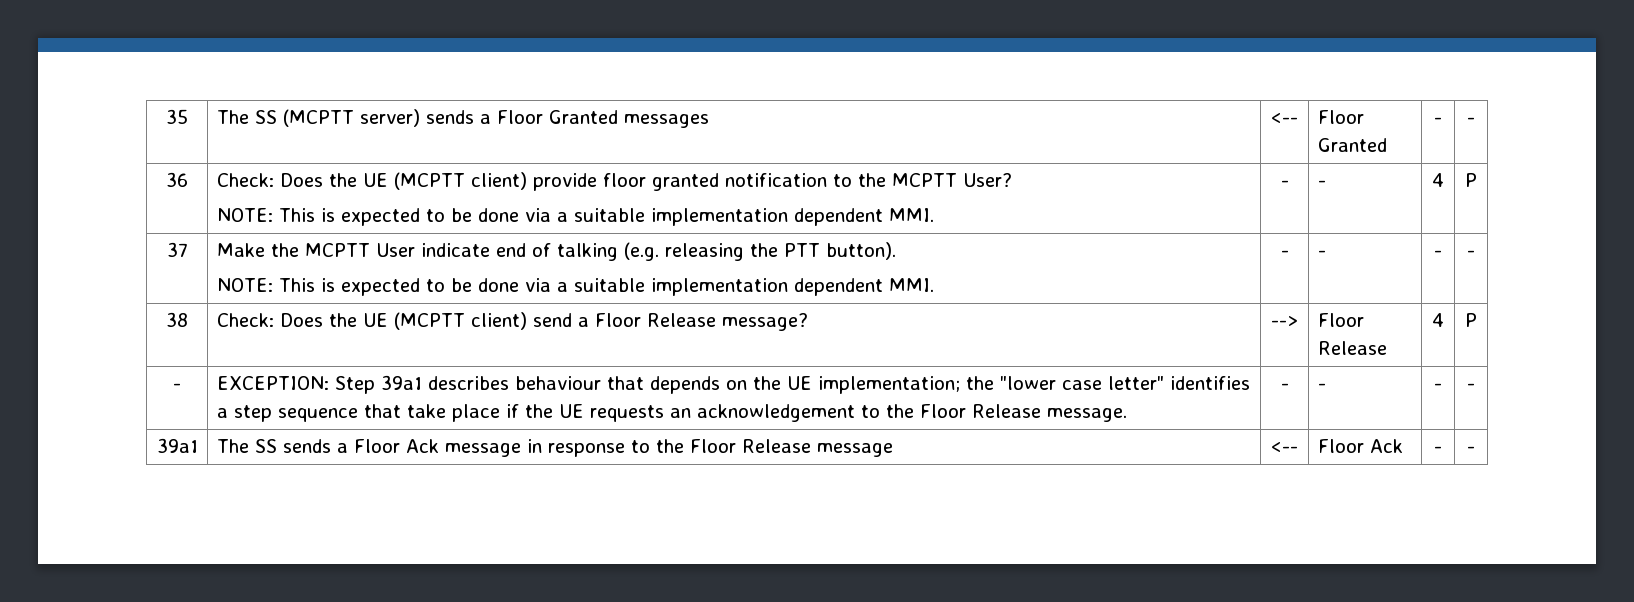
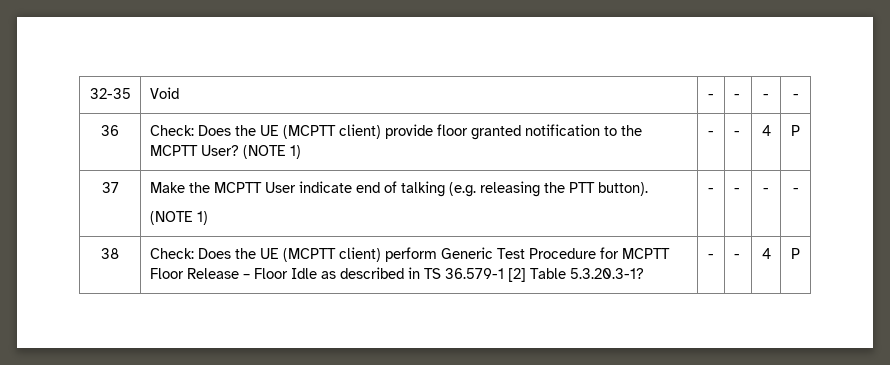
- 35 | The SS (MCPTT server) sends a Floor Granted messages | <-- | Floor Granted | - | -
+ 32-35 | Void | - | - | - | -
- 36 | Check: Does the UE (MCPTT client) provide floor granted notification to the MCPTT User?
- NOTE: This is expected to be done via a suitable implementation dependent MMI. | - | - | 4 | P
+ 36 | Check: Does the UE (MCPTT client) provide floor granted notification to the MCPTT User? (NOTE 1) | - | - | 4 | P
  37 | Make the MCPTT User indicate end of talking (e.g. releasing the PTT button).
- NOTE: This is expected to be done via a suitable implementation dependent MMI. | - | - | - | -
+ (NOTE 1) | - | - | - | -
- 38 | Check: Does the UE (MCPTT client) send a Floor Release message? | --> | Floor Release | 4 | P
- - | EXCEPTION: Step 39a1 describes behaviour that depends on the UE implementation; the "lower case letter" identifies a step sequence that take place if the UE requests an acknowledgement to the Floor Release message. | - | - | - | -
- 39a1 | The SS sends a Floor Ack message in response to the Floor Release message | <-- | Floor Ack | - | -
+ 38 | Check: Does the UE (MCPTT client) perform Generic Test Procedure for MCPTT Floor Release – Floor Idle as described in TS 36.579-1 [2] Table 5.3.20.3-1? | - | - | 4 | P

